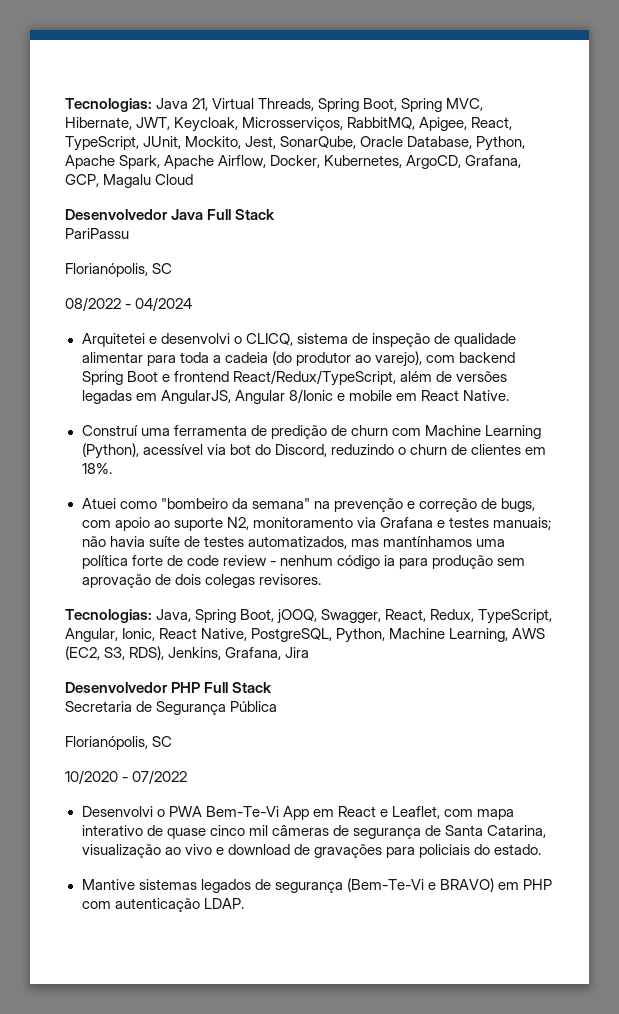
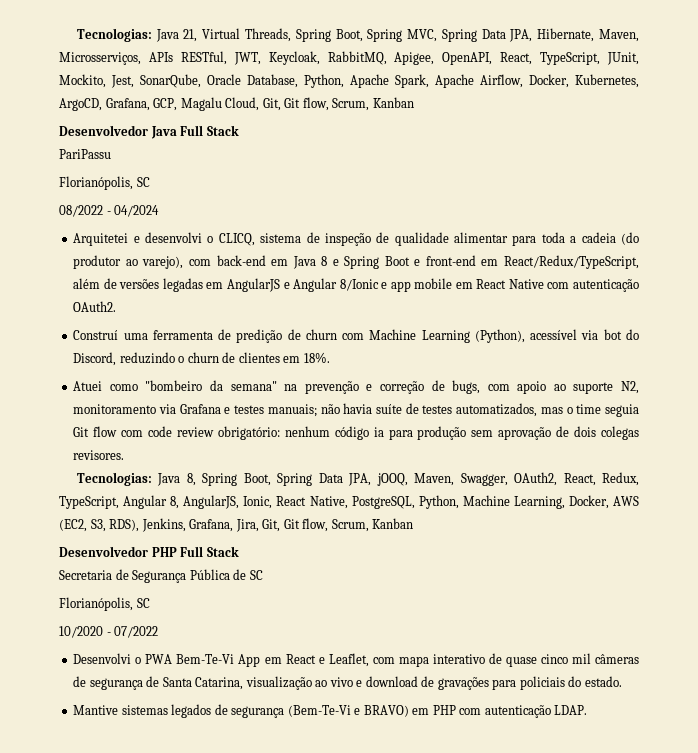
- Tecnologias: Java 21, Virtual Threads, Spring Boot, Spring MVC, Hibernate, JWT, Keycloak, Microsserviços, RabbitMQ, Apigee, React, TypeScript, JUnit, Mockito, Jest, SonarQube, Oracle Database, Python, Apache Spark, Apache Airflow, Docker, Kubernetes, ArgoCD, Grafana, GCP, Magalu Cloud
+ Tecnologias: Java 21, Virtual Threads, Spring Boot, Spring MVC, Spring Data JPA, Hibernate, Maven, Microsserviços, APIs RESTful, JWT, Keycloak, RabbitMQ, Apigee, OpenAPI, React, TypeScript, JUnit, Mockito, Jest, SonarQube, Oracle Database, Python, Apache Spark, Apache Airflow, Docker, Kubernetes, ArgoCD, Grafana, GCP, Magalu Cloud, Git, Git flow, Scrum, Kanban
- Arquitetei e desenvolvi o CLICQ, sistema de inspeção de qualidade alimentar para toda a cadeia (do produtor ao varejo), com backend Spring Boot e frontend React/Redux/TypeScript, além de versões legadas em AngularJS, Angular 8/Ionic e mobile em React Native.
+ Arquitetei e desenvolvi o CLICQ, sistema de inspeção de qualidade alimentar para toda a cadeia (do produtor ao varejo), com back-end em Java 8 e Spring Boot e front-end em React/Redux/TypeScript, além de versões legadas em AngularJS e Angular 8/Ionic e app mobile em React Native com autenticação OAuth2.
- Atuei como "bombeiro da semana" na prevenção e correção de bugs, com apoio ao suporte N2, monitoramento via Grafana e testes manuais; não havia suíte de testes automatizados, mas mantínhamos uma política forte de code review - nenhum código ia para produção sem aprovação de dois colegas revisores.
+ Atuei como "bombeiro da semana" na prevenção e correção de bugs, com apoio ao suporte N2, monitoramento via Grafana e testes manuais; não havia suíte de testes automatizados, mas o time seguia Git flow com code review obrigatório: nenhum código ia para produção sem aprovação de dois colegas revisores.
- Tecnologias: Java, Spring Boot, jOOQ, Swagger, React, Redux, TypeScript, Angular, Ionic, React Native, PostgreSQL, Python, Machine Learning, AWS (EC2, S3, RDS), Jenkins, Grafana, Jira
+ Tecnologias: Java 8, Spring Boot, Spring Data JPA, jOOQ, Maven, Swagger, OAuth2, React, Redux, TypeScript, Angular 8, AngularJS, Ionic, React Native, PostgreSQL, Python, Machine Learning, Docker, AWS (EC2, S3, RDS), Jenkins, Grafana, Jira, Git, Git flow, Scrum, Kanban
- Secretaria de Segurança Pública
+ Secretaria de Segurança Pública de SC

